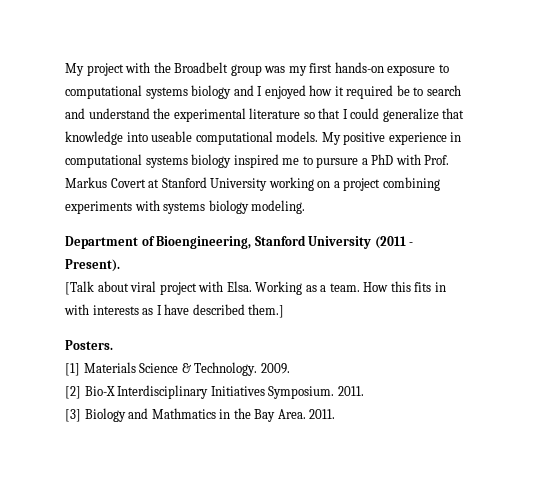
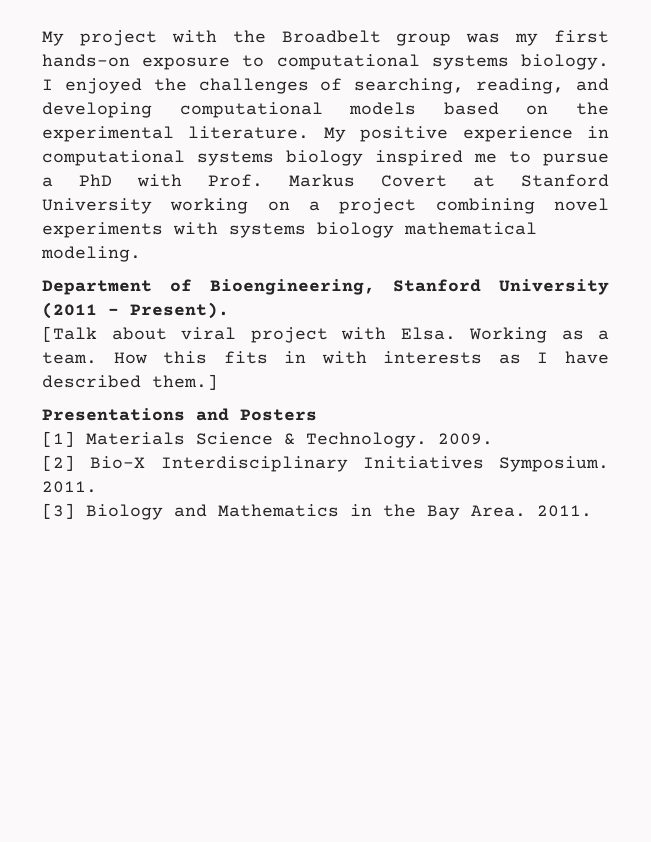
- My project with the Broadbelt group was my first hands-on exposure to computational systems biology and I enjoyed how it required be to search and understand the experimental literature so that I could generalize that knowledge into useable computational models.
+ My project with the Broadbelt group was my first hands-on exposure to computational systems biology. I enjoyed the challenges of searching, reading, and developing computational models based on the experimental literature.
- My positive experience in computational systems biology inspired me to pursure a PhD with Prof. Markus Covert at Stanford University working on a project combining experiments with systems biology modeling.
+ My positive experience in computational systems biology inspired me to pursue a PhD with Prof. Markus Covert at Stanford University working on a project combining novel experiments with systems biology mathematical modeling.
- Posters.
+ Presentations and Posters
- [3] Biology and Mathmatics in the Bay Area.
+ [3] Biology and Mathematics in the Bay Area.

